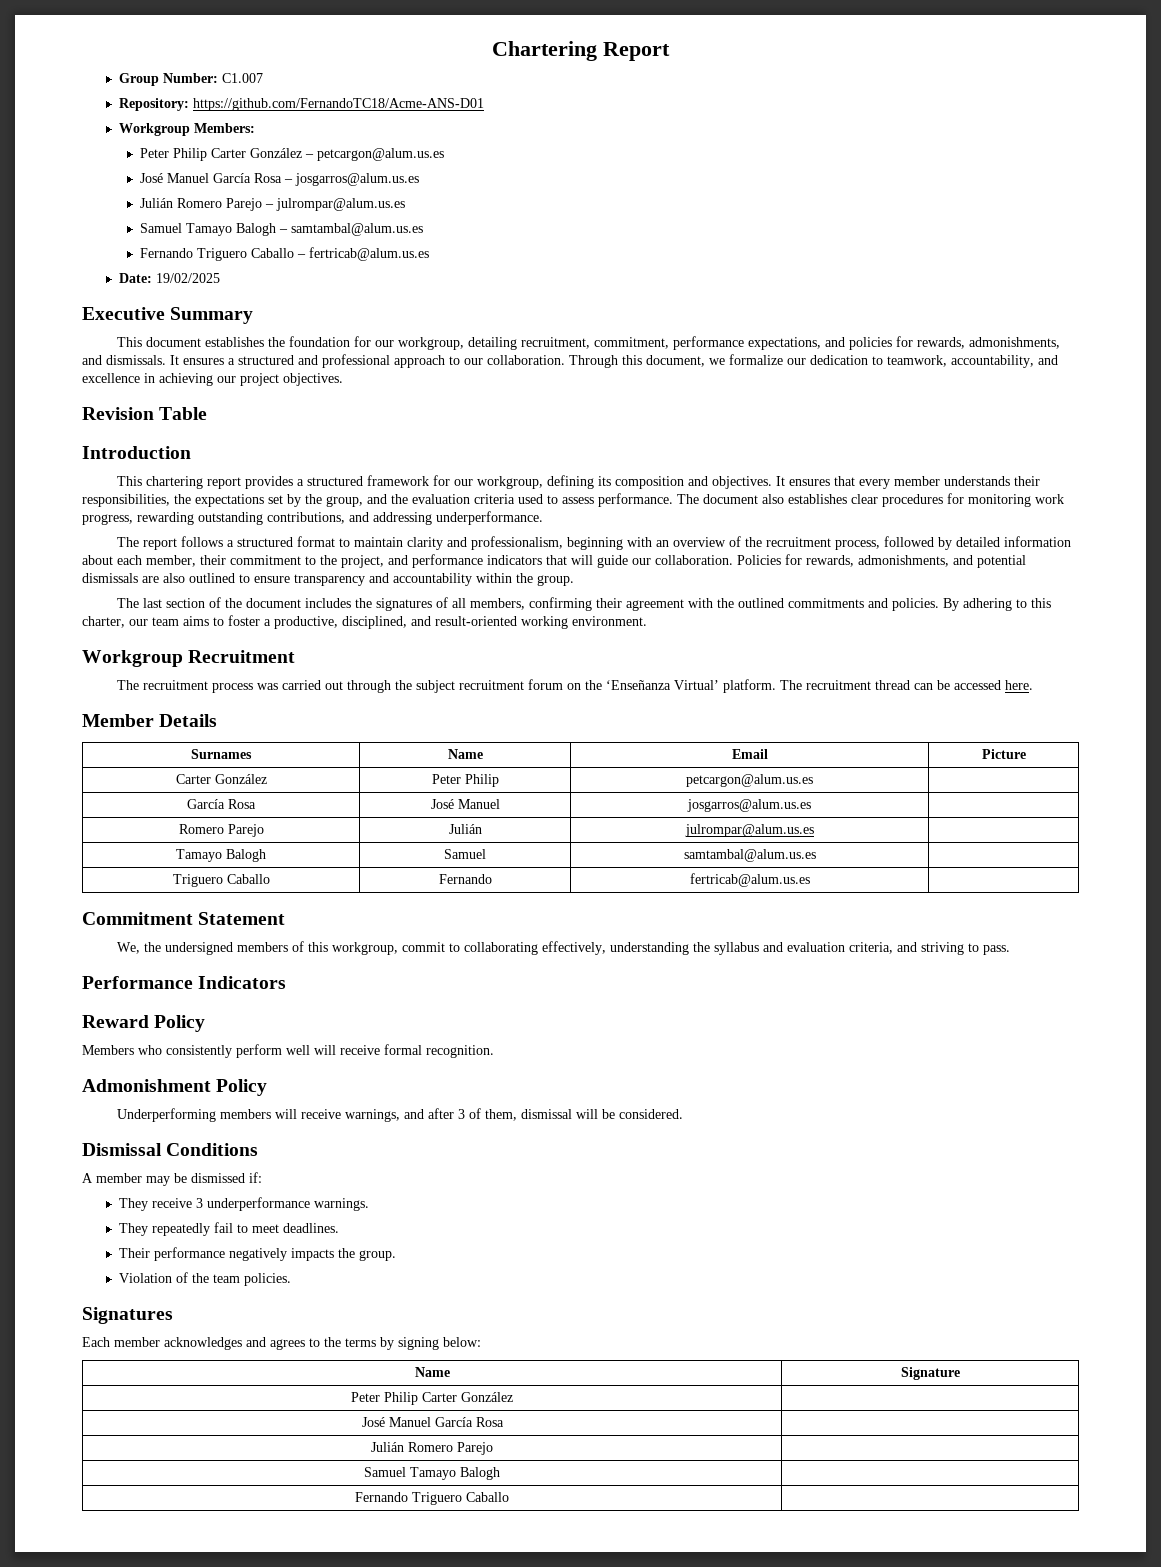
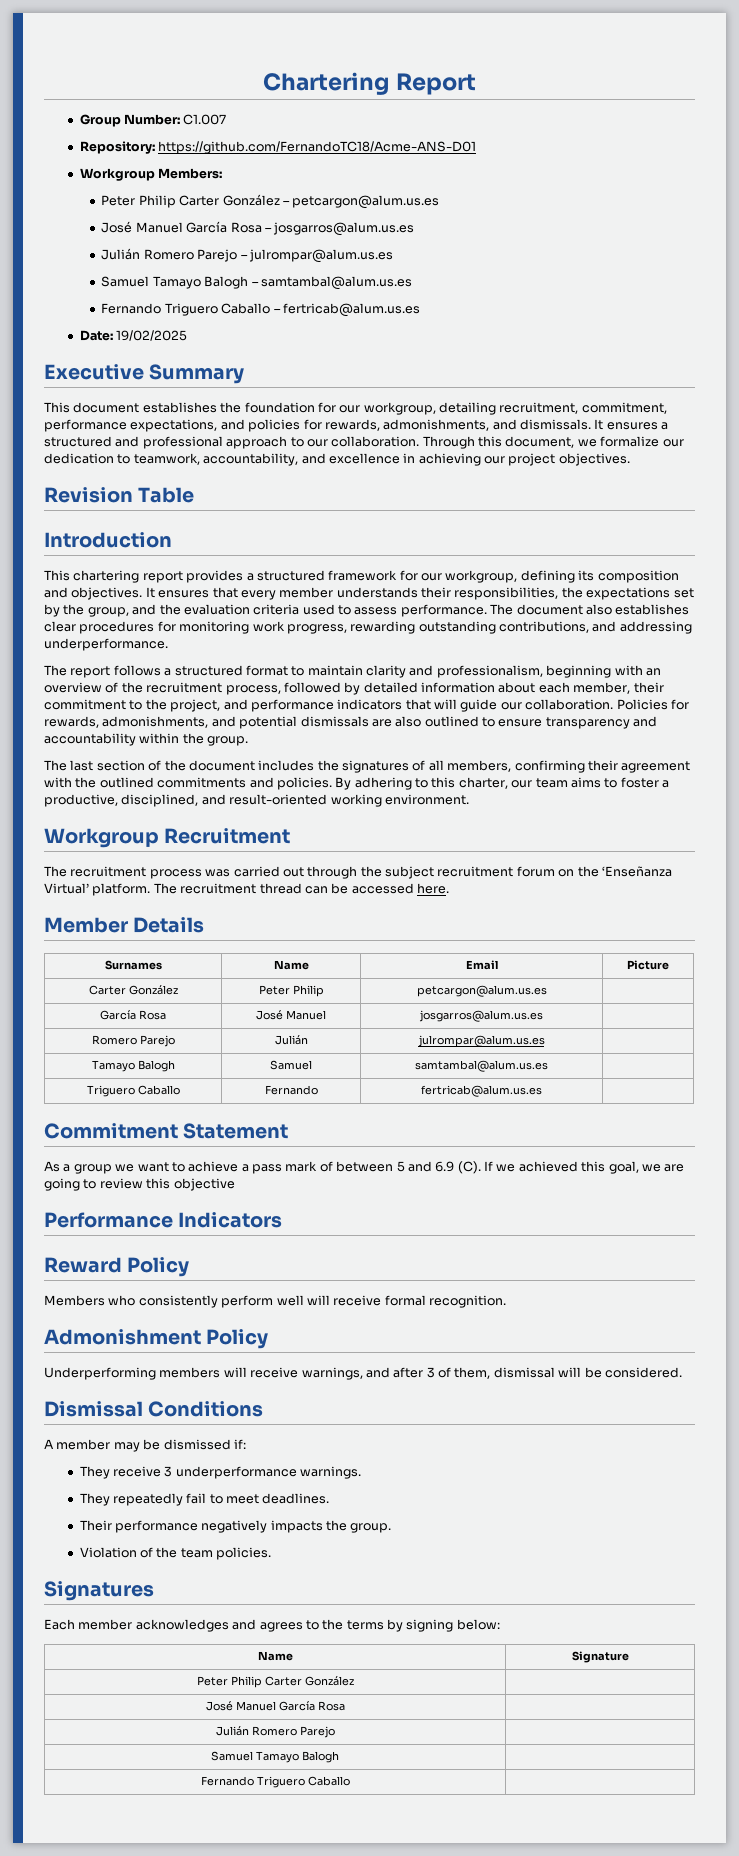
- We, the undersigned members of this workgroup, commit to collaborating effectively, understanding the syllabus and evaluation criteria, and striving to pass.
+ As a group we want to achieve a pass mark of between 5 and 6.9 (C). If we achieved this goal, we are going to review this objective

